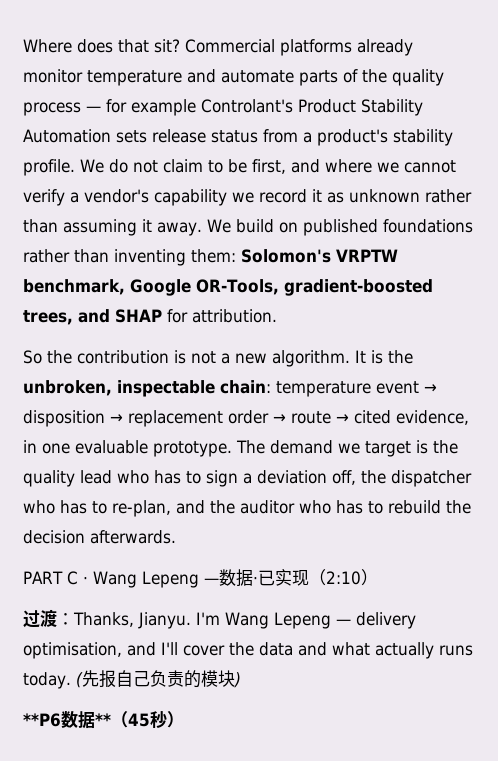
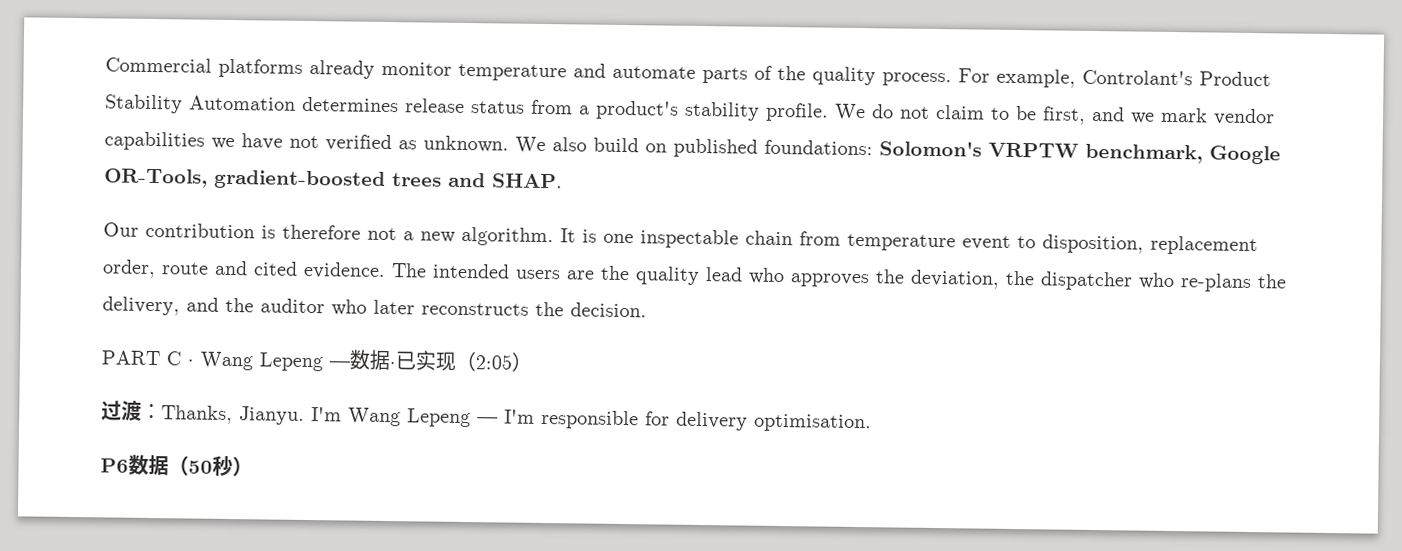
- Where does that sit? Commercial platforms already monitor temperature and automate parts of the quality process — for example Controlant's Product Stability Automation sets release status from a product's stability profile.
+ Commercial platforms already monitor temperature and automate parts of the quality process. For example, Controlant's Product Stability Automation determines release status from a product's stability profile.
- We do not claim to be first, and where we cannot verify a vendor's capability we record it as unknown rather than assuming it away. We build on published foundations rather than inventing them: Solomon's VRPTW benchmark, Google OR-Tools, gradient-boosted trees, and SHAP for attribution.
- So the contribution is not a new algorithm.
+ We do not claim to be first, and we mark vendor capabilities we have not verified as unknown. We also build on published foundations: Solomon's VRPTW benchmark, Google OR-Tools, gradient-boosted trees and SHAP.
+ Our contribution is therefore not a new algorithm.
- It is the unbroken, inspectable chain: temperature event → disposition → replacement order → route → cited evidence, in one evaluable prototype. The demand we target is the quality lead who has to sign a deviation off, the dispatcher who has to re-plan, and the auditor who has to rebuild the decision afterwards.
+ It is one inspectable chain from temperature event to disposition, replacement order, route and cited evidence. The intended users are the quality lead who approves the deviation, the dispatcher who re-plans the delivery, and the auditor who later reconstructs the decision.
- PART C · Wang Lepeng —数据·已实现（2:10）
+ PART C · Wang Lepeng —数据·已实现（2:05）
- I'm Wang Lepeng — delivery optimisation, and I'll cover the data and what actually runs today. (先报自己负责的模块)
- **P6数据**（45秒）
+ I'm Wang Lepeng — I'm responsible for delivery optimisation.
+ P6数据（50秒）

